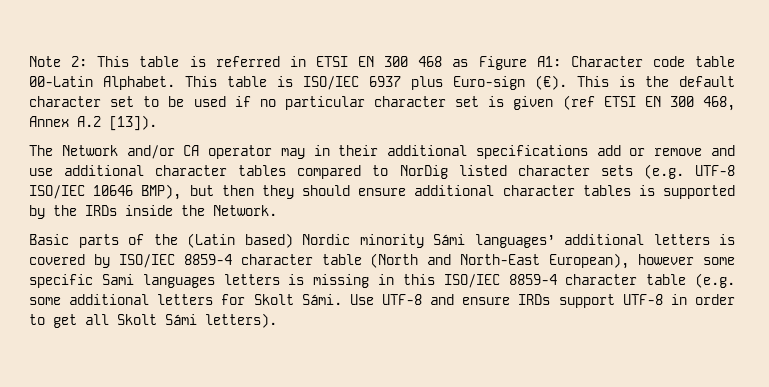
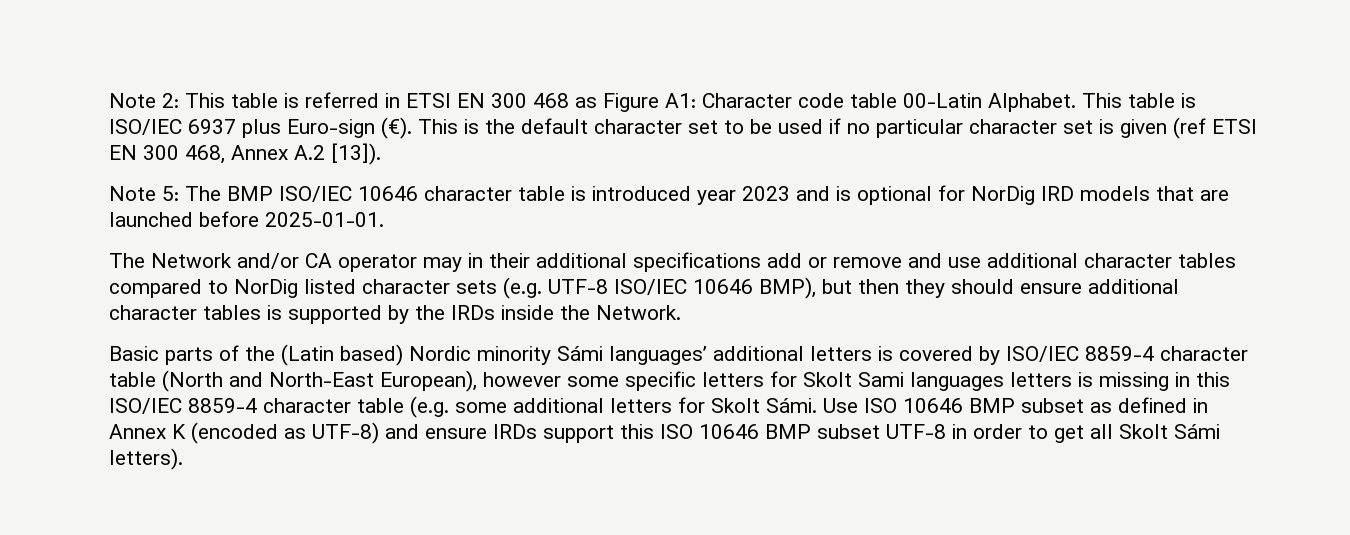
+ Note 5: The BMP ISO/IEC 10646 character table is introduced year 2023 and is optional for NorDig IRD models that are launched before 2025-01-01.
- Basic parts of the (Latin based) Nordic minority Sámi languages’ additional letters is covered by ISO/IEC 8859-4 character table (North and North-East European), however some specific Sami languages letters is missing in this ISO/IEC 8859-4 character table (e.g. some additional letters for Skolt Sámi.
+ Basic parts of the (Latin based) Nordic minority Sámi languages’ additional letters is covered by ISO/IEC 8859-4 character table (North and North-East European), however some specific letters for Skolt Sami languages letters is missing in this ISO/IEC 8859-4 character table (e.g. some additional letters for Skolt Sámi.
- Use UTF-8 and ensure IRDs support UTF-8 in order to get all Skolt Sámi letters).
+ Use ISO 10646 BMP subset as defined in Annex K (encoded as UTF-8) and ensure IRDs support this ISO 10646 BMP subset UTF-8 in order to get all Skolt Sámi letters).

